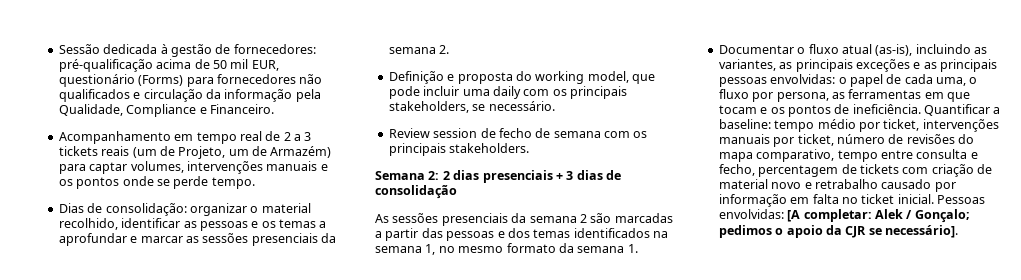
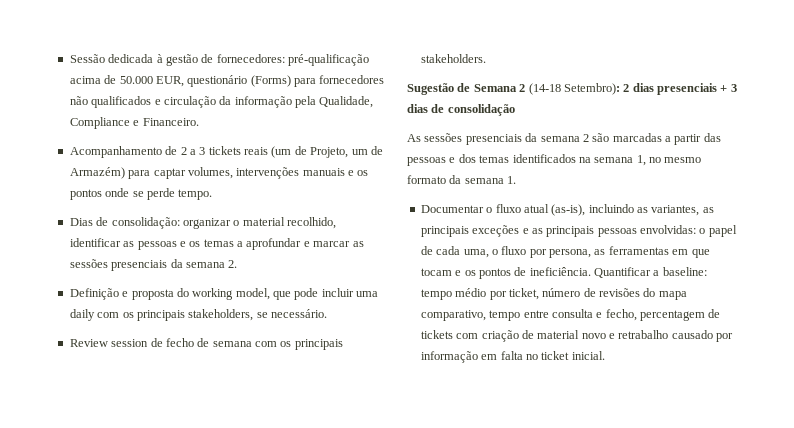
- Sessão dedicada à gestão de fornecedores: pré-qualificação acima de 50 mil EUR, questionário (Forms) para fornecedores não qualificados e circulação da informação pela Qualidade, Compliance e Financeiro.
+ Sessão dedicada à gestão de fornecedores: pré-qualificação acima de 50.000 EUR, questionário (Forms) para fornecedores não qualificados e circulação da informação pela Qualidade, Compliance e Financeiro.
- Acompanhamento em tempo real de 2 a 3 tickets reais (um de Projeto, um de Armazém) para captar volumes, intervenções manuais e os pontos onde se perde tempo.
+ Acompanhamento de 2 a 3 tickets reais (um de Projeto, um de Armazém) para captar volumes, intervenções manuais e os pontos onde se perde tempo.
- Semana 2: 2 dias presenciais + 3 dias de consolidação
+ Sugestão de Semana 2 (14-18 Setembro): 2 dias presenciais + 3 dias de consolidação
- Quantificar a baseline: tempo médio por ticket, intervenções manuais por ticket, número de revisões do mapa comparativo, tempo entre consulta e fecho, percentagem de tickets com criação de material novo e retrabalho causado por informação em falta no ticket inicial. Pessoas envolvidas: [A completar: Alek / Gonçalo; pedimos o apoio da CJR se necessário].
+ Quantificar a baseline: tempo médio por ticket, número de revisões do mapa comparativo, tempo entre consulta e fecho, percentagem de tickets com criação de material novo e retrabalho causado por informação em falta no ticket inicial.

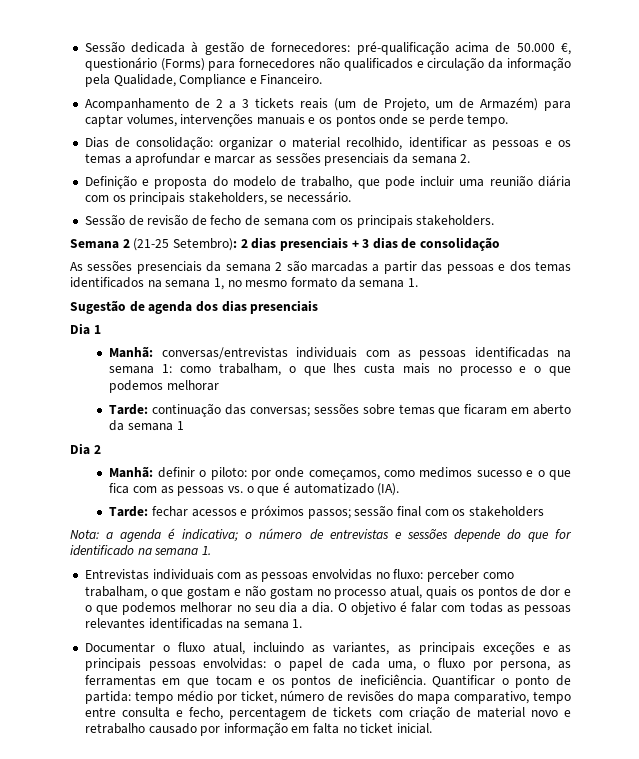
- Sessão dedicada à gestão de fornecedores: pré-qualificação acima de 50.000 EUR, questionário (Forms) para fornecedores não qualificados e circulação da informação pela Qualidade, Compliance e Financeiro.
+ Sessão dedicada à gestão de fornecedores: pré-qualificação acima de 50.000 €, questionário (Forms) para fornecedores não qualificados e circulação da informação pela Qualidade, Compliance e Financeiro.
- Definição e proposta do working model, que pode incluir uma daily com os principais stakeholders, se necessário.
+ Definição e proposta do modelo de trabalho, que pode incluir uma reunião diária com os principais stakeholders, se necessário.
- Review session de fecho de semana com os principais stakeholders.
+ Sessão de revisão de fecho de semana com os principais stakeholders.
- Sugestão de Semana 2 (14-18 Setembro): 2 dias presenciais + 3 dias de consolidação
+ Semana 2 (21-25 Setembro): 2 dias presenciais + 3 dias de consolidação
+ Sugestão de agenda dos dias presenciais
+ Dia 1
+ Manhã: conversas/entrevistas individuais com as pessoas identificadas na semana 1: como trabalham, o que lhes custa mais no processo e o que podemos melhorar
+ Tarde: continuação das conversas; sessões sobre temas que ficaram em aberto da semana 1
+ Dia 2
+ Manhã: definir o piloto: por onde começamos, como medimos sucesso e o que fica com as pessoas vs. o que é automatizado (IA).
+ Tarde: fechar acessos e próximos passos; sessão final com os stakeholders
+ Nota: a agenda é indicativa; o número de entrevistas e sessões depende do que for identificado na semana 1.
+ Entrevistas individuais com as pessoas envolvidas no fluxo: perceber como trabalham, o que gostam e não gostam no processo atual, quais os pontos de dor e o que podemos melhorar no seu dia a dia. O objetivo é falar com todas as pessoas relevantes identificadas na semana 1.
- Documentar o fluxo atual (as-is), incluindo as variantes, as principais exceções e as principais pessoas envolvidas: o papel de cada uma, o fluxo por persona, as ferramentas em que tocam e os pontos de ineficiência.
+ Documentar o fluxo atual, incluindo as variantes, as principais exceções e as principais pessoas envolvidas: o papel de cada uma, o fluxo por persona, as ferramentas em que tocam e os pontos de ineficiência.
- Quantificar a baseline: tempo médio por ticket, número de revisões do mapa comparativo, tempo entre consulta e fecho, percentagem de tickets com criação de material novo e retrabalho causado por informação em falta no ticket inicial.
+ Quantificar o ponto de partida: tempo médio por ticket, número de revisões do mapa comparativo, tempo entre consulta e fecho, percentagem de tickets com criação de material novo e retrabalho causado por informação em falta no ticket inicial.

